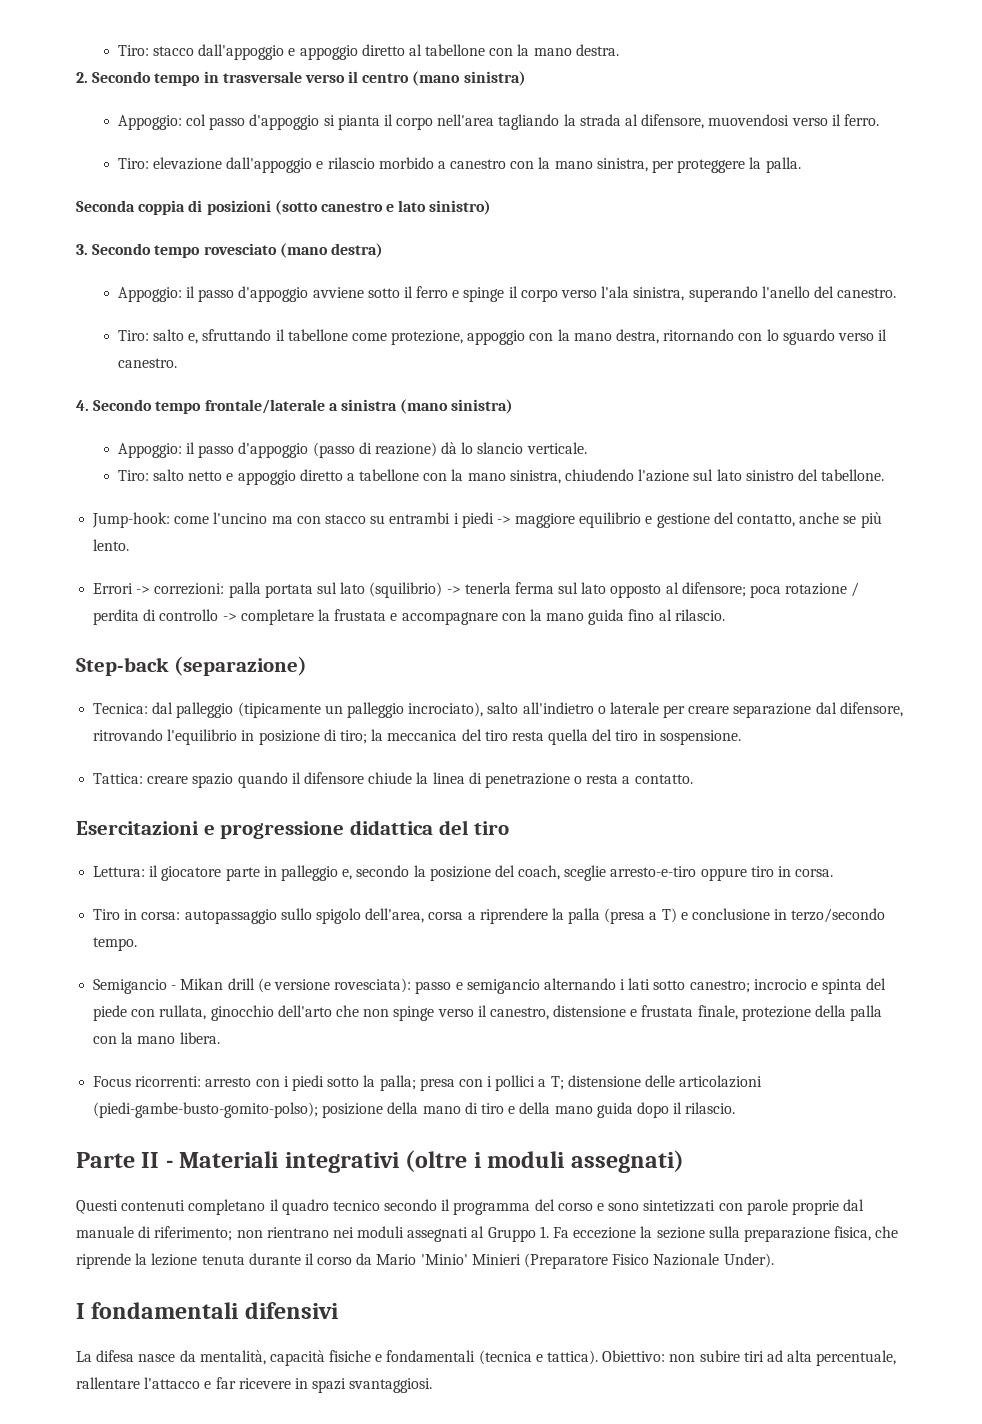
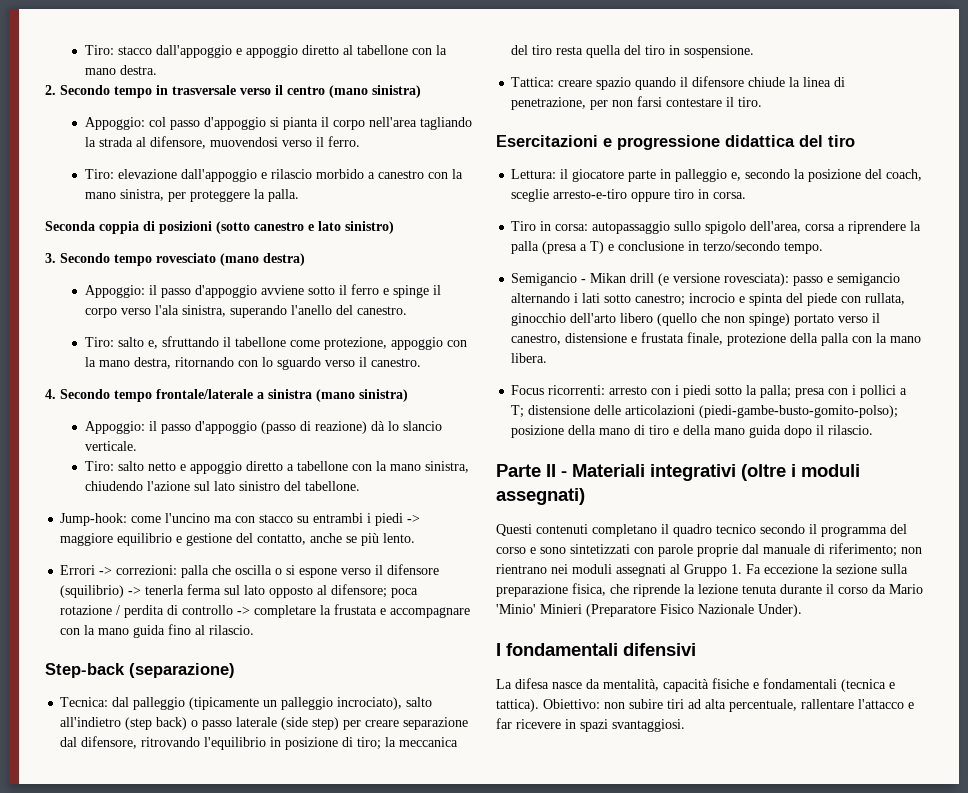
- Errori -> correzioni: palla portata sul lato (squilibrio) -> tenerla ferma sul lato opposto al difensore; poca rotazione / perdita di controllo -> completare la frustata e accompagnare con la mano guida fino al rilascio.
+ Errori -> correzioni: palla che oscilla o si espone verso il difensore (squilibrio) -> tenerla ferma sul lato opposto al difensore; poca rotazione / perdita di controllo -> completare la frustata e accompagnare con la mano guida fino al rilascio.
- Tecnica: dal palleggio (tipicamente un palleggio incrociato), salto all'indietro o laterale per creare separazione dal difensore, ritrovando l'equilibrio in posizione di tiro; la meccanica del tiro resta quella del tiro in sospensione.
+ Tecnica: dal palleggio (tipicamente un palleggio incrociato), salto all'indietro (step back) o passo laterale (side step) per creare separazione dal difensore, ritrovando l'equilibrio in posizione di tiro; la meccanica del tiro resta quella del tiro in sospensione.
- Tattica: creare spazio quando il difensore chiude la linea di penetrazione o resta a contatto.
+ Tattica: creare spazio quando il difensore chiude la linea di penetrazione, per non farsi contestare il tiro.
- Semigancio - Mikan drill (e versione rovesciata): passo e semigancio alternando i lati sotto canestro; incrocio e spinta del piede con rullata, ginocchio dell'arto che non spinge verso il canestro, distensione e frustata finale, protezione della palla con la mano libera.
+ Semigancio - Mikan drill (e versione rovesciata): passo e semigancio alternando i lati sotto canestro; incrocio e spinta del piede con rullata, ginocchio dell'arto libero (quello che non spinge) portato verso il canestro, distensione e frustata finale, protezione della palla con la mano libera.

